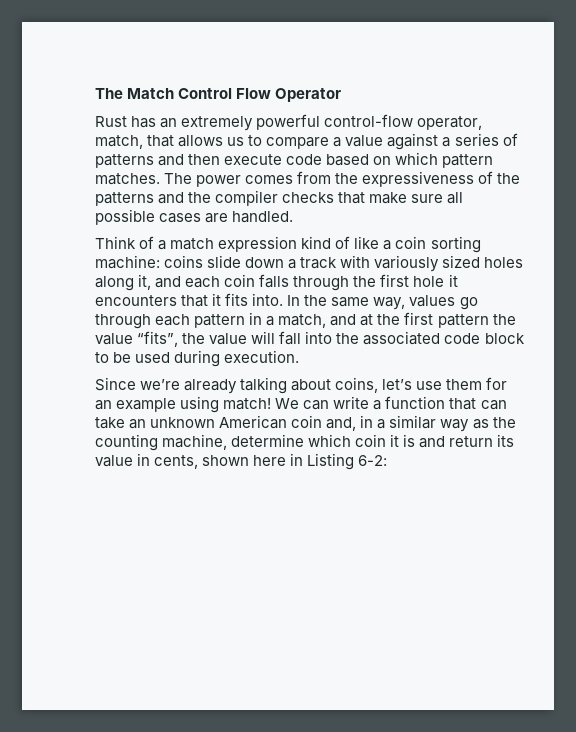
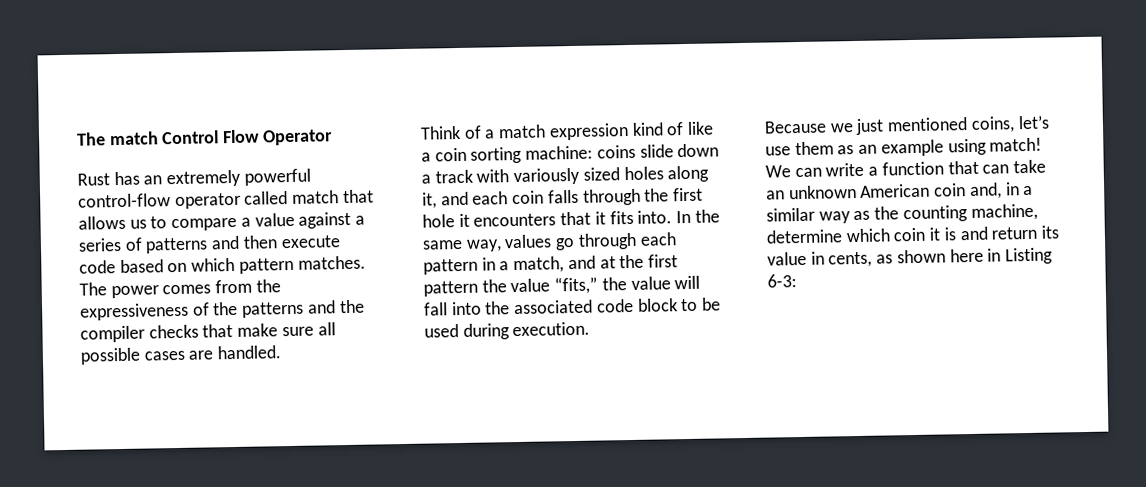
- The Match Control Flow Operator
+ The match Control Flow Operator
- Rust has an extremely powerful control-flow operator, match, that allows us to compare a value against a series of patterns and then execute code based on which pattern matches.
+ Rust has an extremely powerful control-flow operator called match that allows us to compare a value against a series of patterns and then execute code based on which pattern matches.
- In the same way, values go through each pattern in a match, and at the first pattern the value “fits”, the value will fall into the associated code block to be used during execution.
+ In the same way, values go through each pattern in a match, and at the first pattern the value “fits,” the value will fall into the associated code block to be used during execution.
- Since we’re already talking about coins, let’s use them for an example using match!
+ Because we just mentioned coins, let’s use them as an example using match!
- We can write a function that can take an unknown American coin and, in a similar way as the counting machine, determine which coin it is and return its value in cents, shown here in Listing 6-2:
+ We can write a function that can take an unknown American coin and, in a similar way as the counting machine, determine which coin it is and return its value in cents, as shown here in Listing 6-3:

